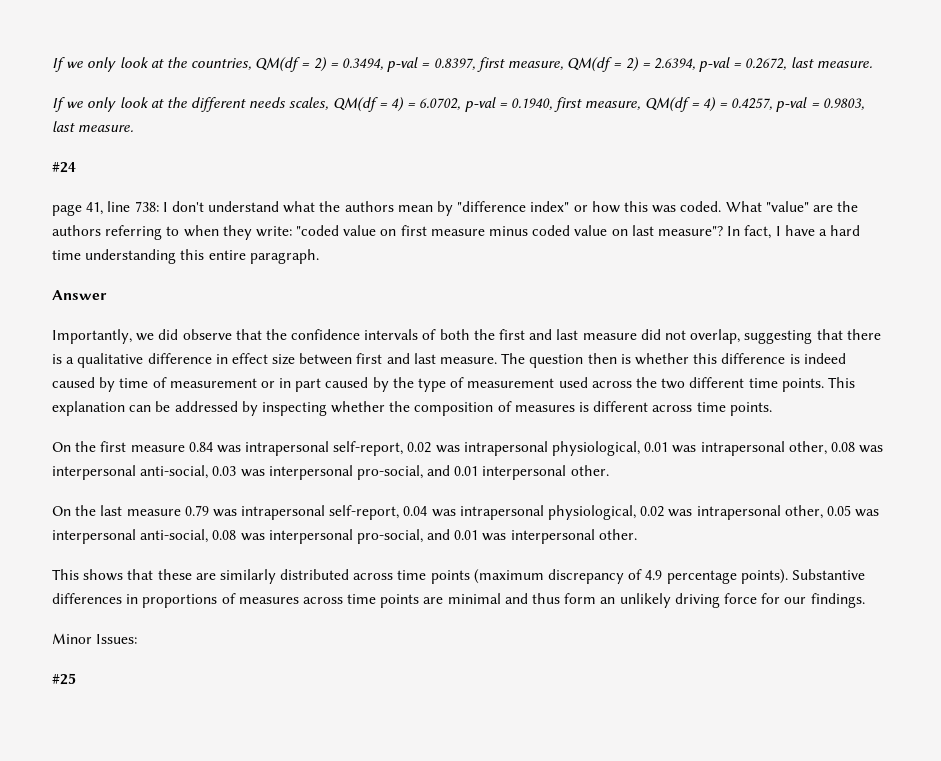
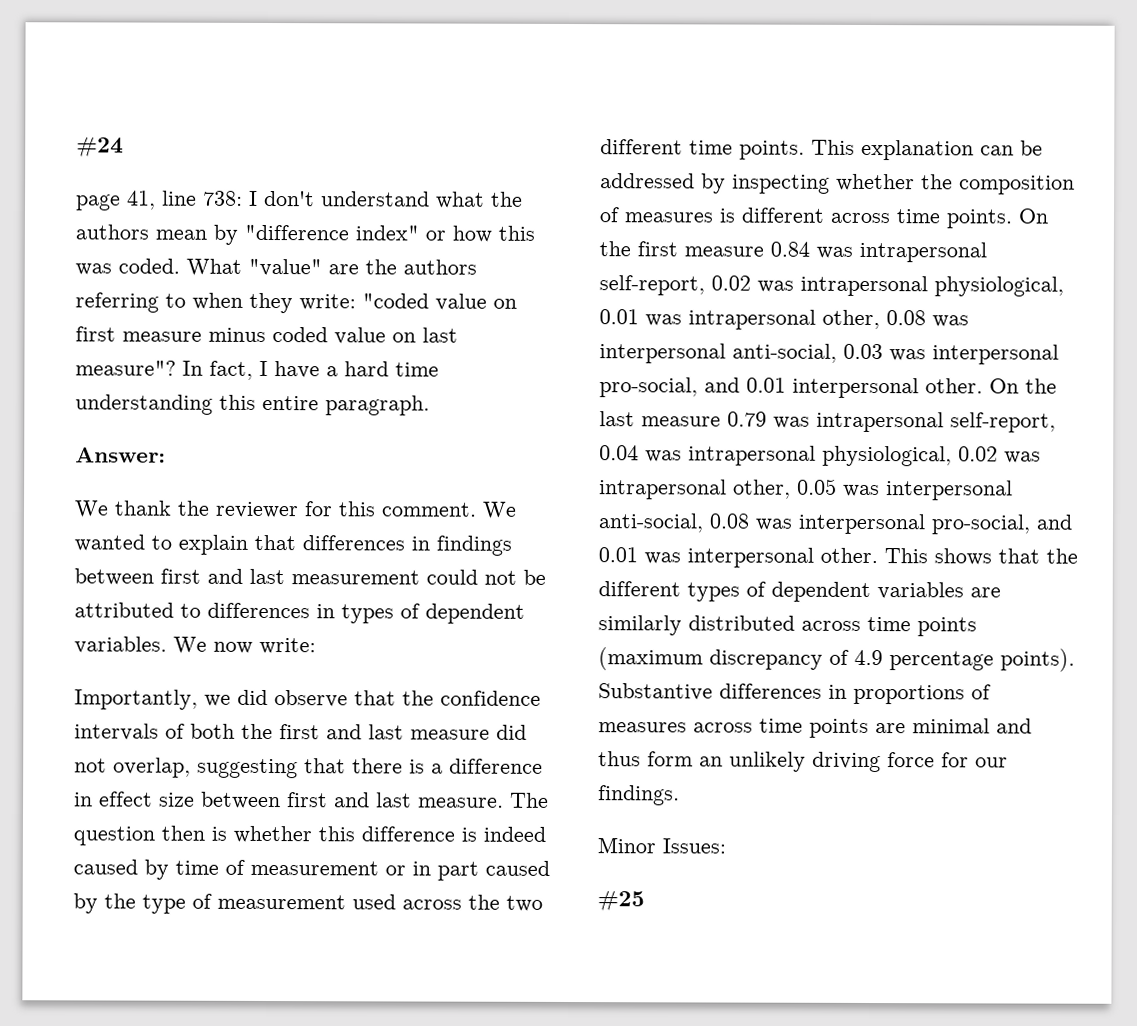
- If we only look at the countries, QM(df = 2) = 0.3494, p-val = 0.8397, first measure, QM(df = 2) = 2.6394, p-val = 0.2672, last measure.
- If we only look at the different needs scales, QM(df = 4) = 6.0702, p-val = 0.1940, first measure, QM(df = 4) = 0.4257, p-val = 0.9803, last measure.
- Answer
+ Answer:
+ We thank the reviewer for this comment. We wanted to explain that differences in findings between first and last measurement could not be attributed to differences in types of dependent variables. We now write:
- Importantly, we did observe that the confidence intervals of both the first and last measure did not overlap, suggesting that there is a qualitative difference in effect size between first and last measure.
+ Importantly, we did observe that the confidence intervals of both the first and last measure did not overlap, suggesting that there is a difference in effect size between first and last measure.
- This explanation can be addressed by inspecting whether the composition of measures is different across time points.
- On the first measure 0.84 was intrapersonal self-report, 0.02 was intrapersonal physiological, 0.01 was intrapersonal other, 0.08 was interpersonal anti-social, 0.03 was interpersonal pro-social, and 0.01 interpersonal other.
- On the last measure 0.79 was intrapersonal self-report, 0.04 was intrapersonal physiological, 0.02 was intrapersonal other, 0.05 was interpersonal anti-social, 0.08 was interpersonal pro-social, and 0.01 was interpersonal other.
- This shows that these are similarly distributed across time points (maximum discrepancy of 4.9 percentage points).
+ This explanation can be addressed by inspecting whether the composition of measures is different across time points. On the first measure 0.84 was intrapersonal self-report, 0.02 was intrapersonal physiological, 0.01 was intrapersonal other, 0.08 was interpersonal anti-social, 0.03 was interpersonal pro-social, and 0.01 interpersonal other. On the last measure 0.79 was intrapersonal self-report, 0.04 was intrapersonal physiological, 0.02 was intrapersonal other, 0.05 was interpersonal anti-social, 0.08 was interpersonal pro-social, and 0.01 was interpersonal other. This shows that the different types of dependent variables are similarly distributed across time points (maximum discrepancy of 4.9 percentage points).

